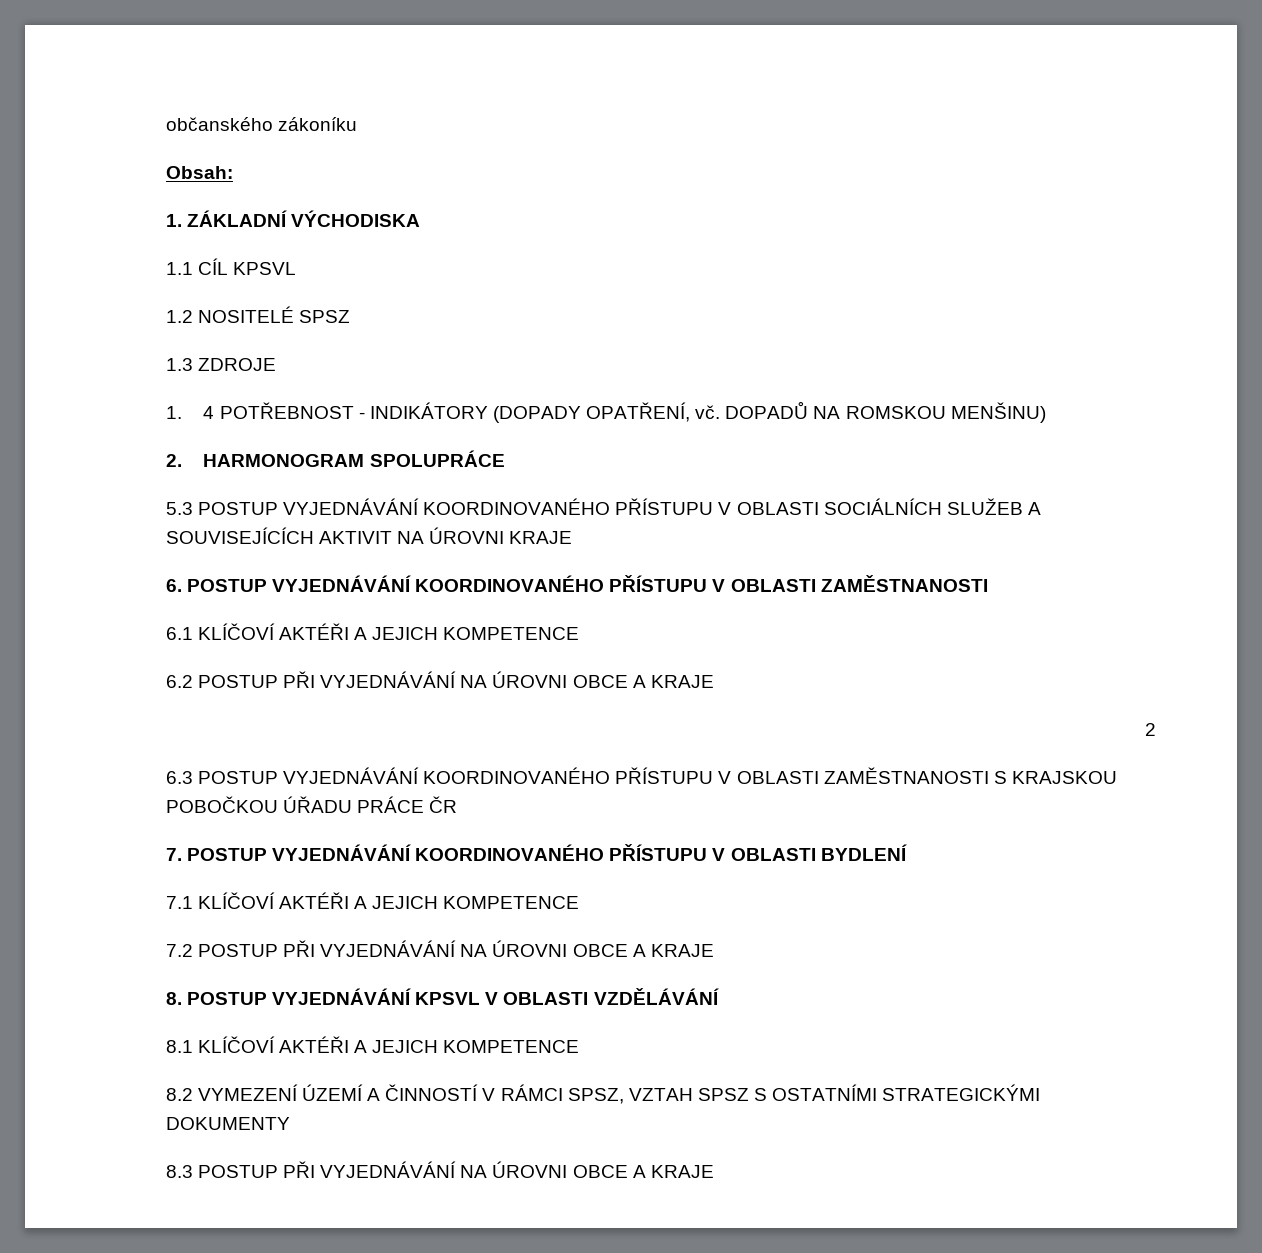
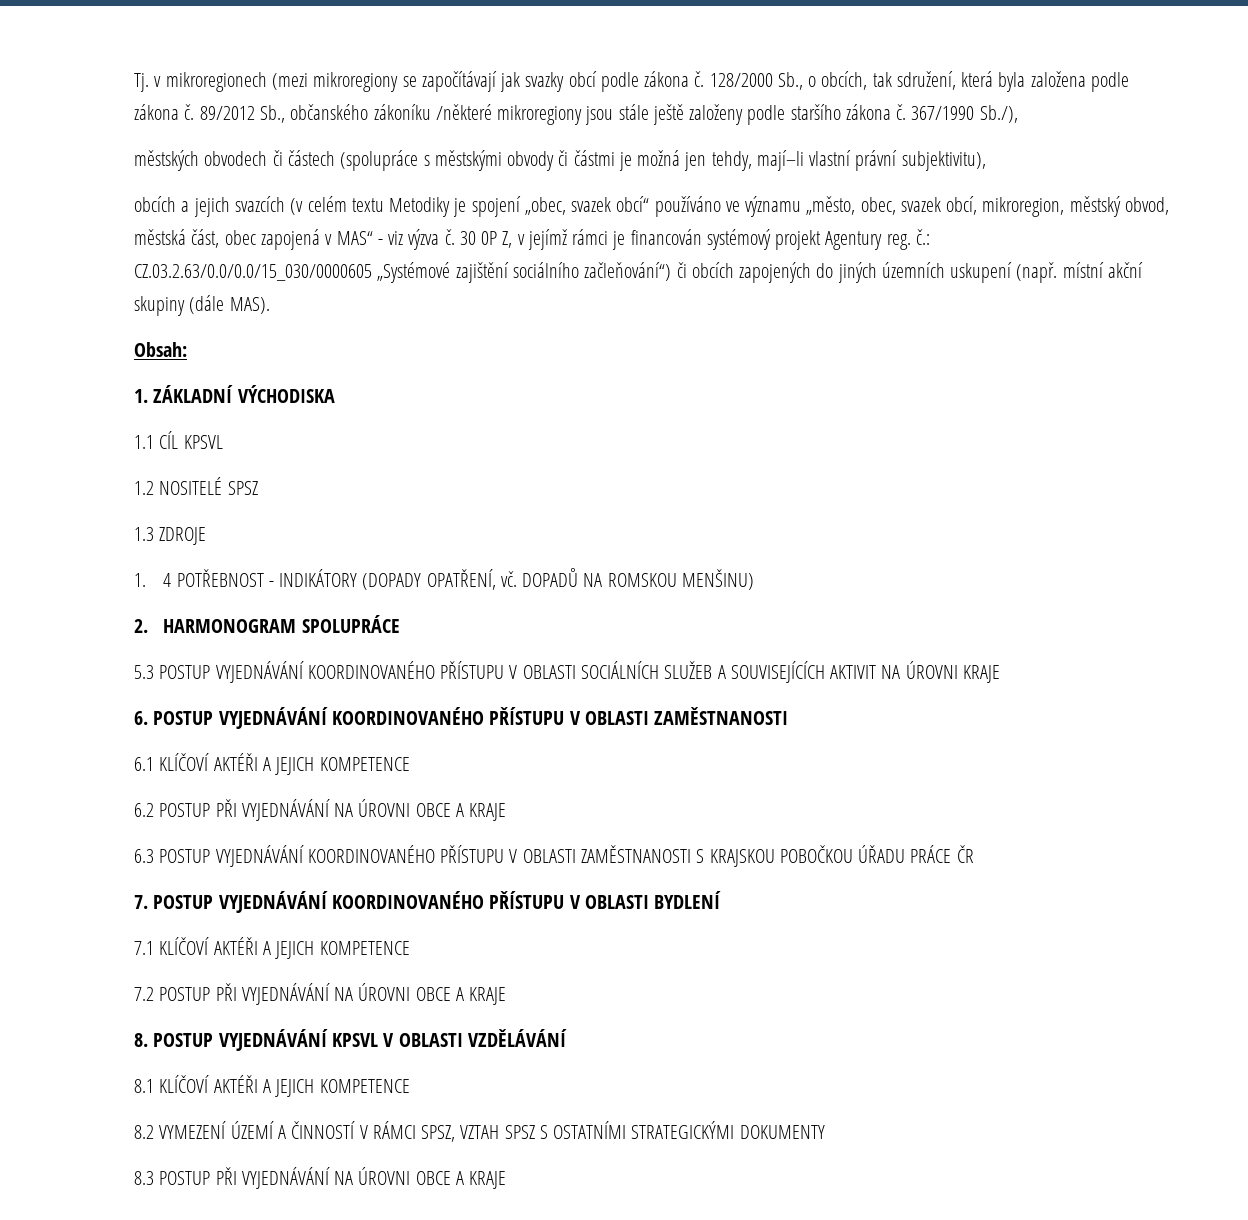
- občanského zákoníku
+ Tj. v mikroregionech (mezi mikroregiony se započítávají jak svazky obcí podle zákona č. 128/2000 Sb., o obcích, tak sdružení, která byla založena podle zákona č. 89/2012 Sb., občanského zákoníku /některé mikroregiony jsou stále ještě založeny podle staršího zákona č. 367/1990 Sb./),
+ městských obvodech či částech (spolupráce s městskými obvody či částmi je možná jen tehdy, mají–li vlastní právní subjektivitu),
+ obcích a jejich svazcích (v celém textu Metodiky je spojení „obec, svazek obcí“ používáno ve významu „město, obec, svazek obcí, mikroregion, městský obvod, městská část, obec zapojená v MAS“ - viz výzva č. 30 0P Z, v jejímž rámci je financován systémový projekt Agentury reg. č.: CZ.03.2.63/0.0/0.0/15_030/0000605 „Systémové zajištění sociálního začleňování“) či obcích zapojených do jiných územních uskupení (např. místní akční skupiny (dále MAS).
- 2

